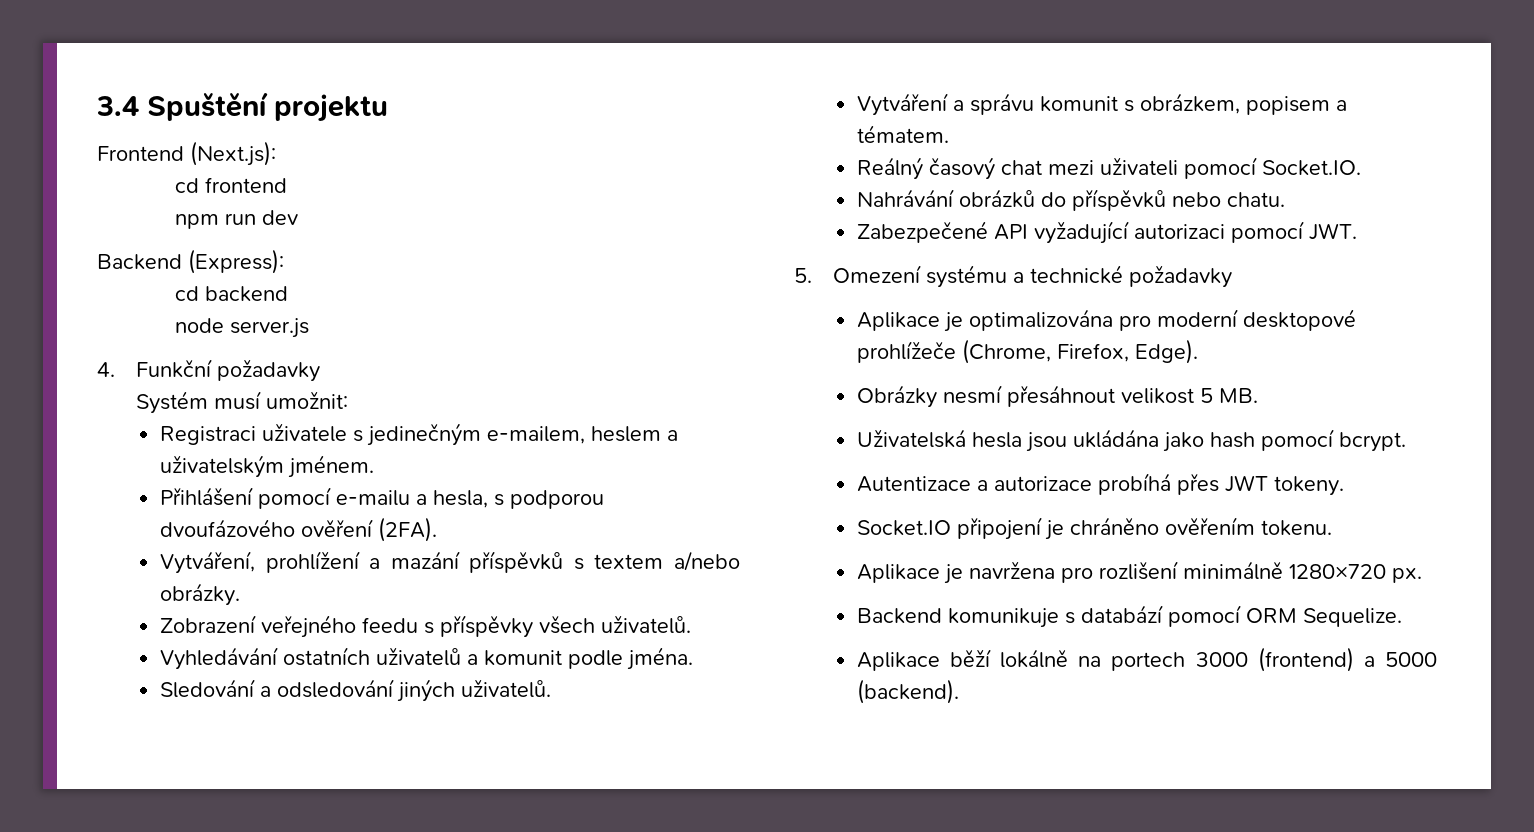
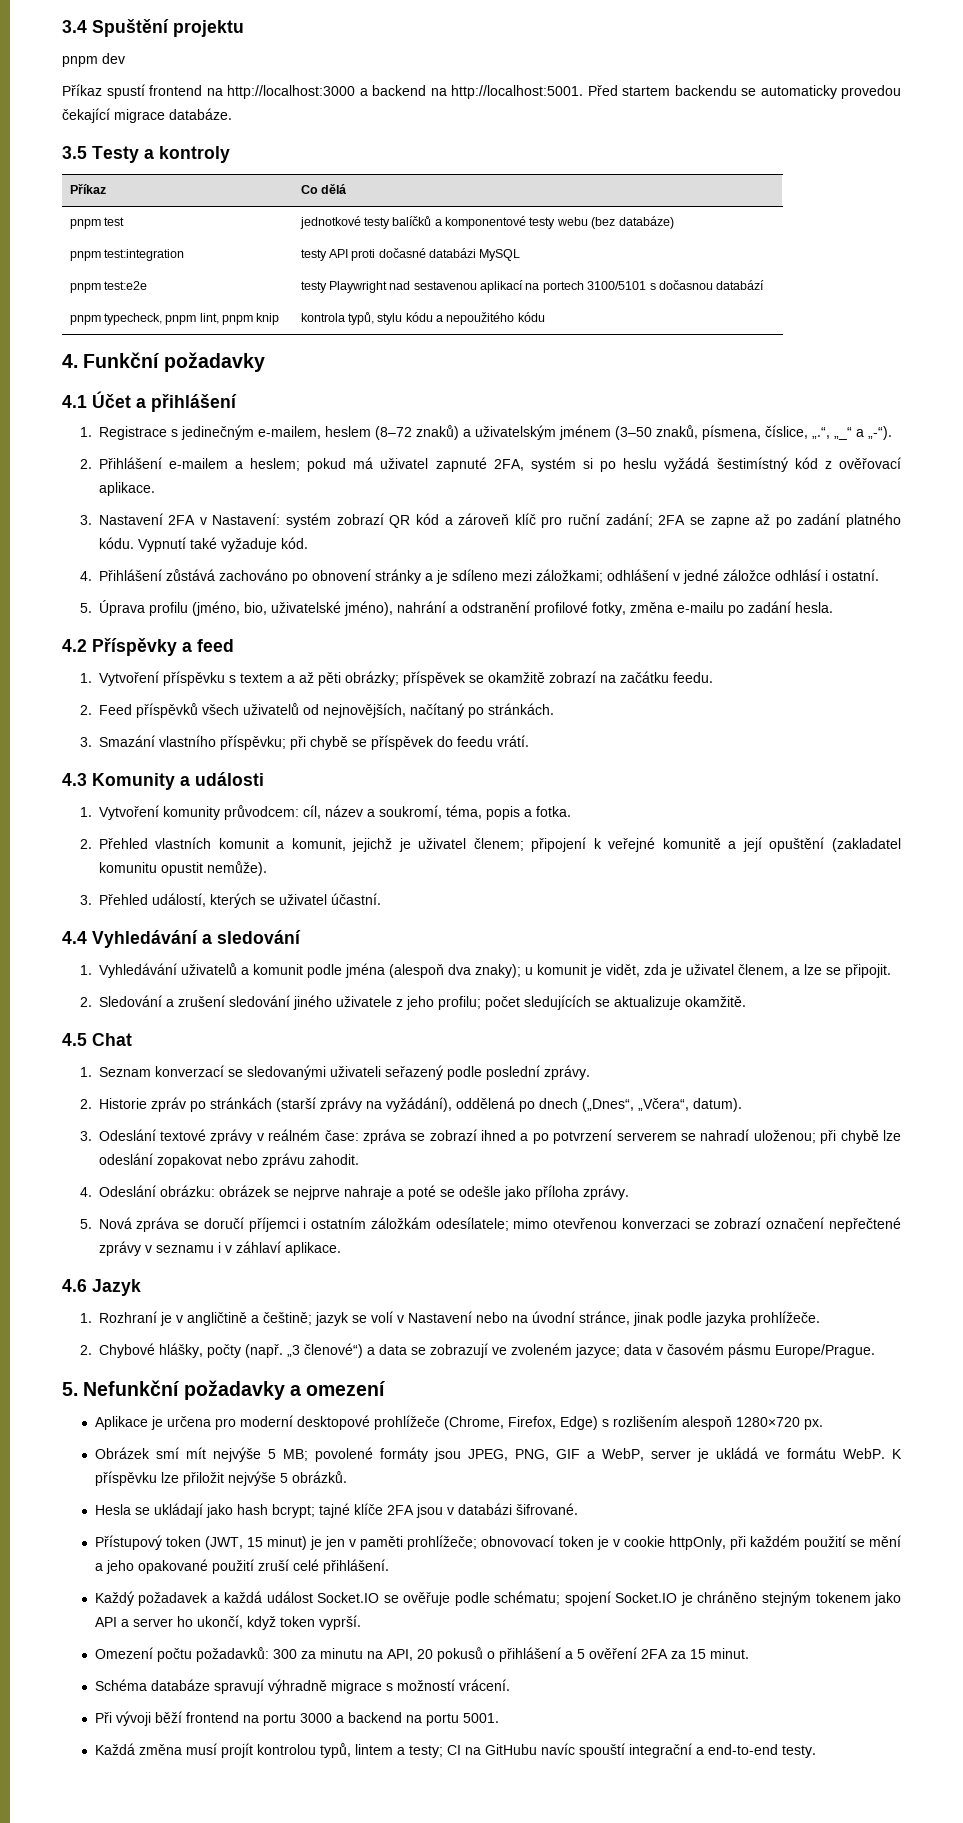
- Frontend (Next.js):
- cd frontend
- npm run dev
- Backend (Express):
- cd backend
- node server.js
+ pnpm dev
+ Příkaz spustí frontend na http://localhost:3000 a backend na http://localhost:5001. Před startem backendu se automaticky provedou čekající migrace databáze.
+ 3.5 Testy a kontroly
+ Příkaz | Co dělá
+ pnpm test | jednotkové testy balíčků a komponentové testy webu (bez databáze)
+ pnpm test:integration | testy API proti dočasné databázi MySQL
+ pnpm test:e2e | testy Playwright nad sestavenou aplikací na portech 3100/5101 s dočasnou databází
+ pnpm typecheck, pnpm lint, pnpm knip | kontrola typů, stylu kódu a nepoužitého kódu
  4. Funkční požadavky
- Systém musí umožnit:
- Registraci uživatele s jedinečným e-mailem, heslem a uživatelským jménem.
- Přihlášení pomocí e-mailu a hesla, s podporou dvoufázového ověření (2FA).
- Vytváření, prohlížení a mazání příspěvků s textem a/nebo obrázky.
- Zobrazení veřejného feedu s příspěvky všech uživatelů.
- Vyhledávání ostatních uživatelů a komunit podle jména.
- Sledování a odsledování jiných uživatelů.
- Vytváření a správu komunit s obrázkem, popisem a tématem.
- Reálný časový chat mezi uživateli pomocí Socket.IO.
- Nahrávání obrázků do příspěvků nebo chatu.
- Zabezpečené API vyžadující autorizaci pomocí JWT.
- 5. Omezení systému a technické požadavky
- Aplikace je optimalizována pro moderní desktopové prohlížeče (Chrome, Firefox, Edge).
- Obrázky nesmí přesáhnout velikost 5 MB.
- Uživatelská hesla jsou ukládána jako hash pomocí bcrypt.
- Autentizace a autorizace probíhá přes JWT tokeny.
- Socket.IO připojení je chráněno ověřením tokenu.
- Aplikace je navržena pro rozlišení minimálně 1280×720 px.
- Backend komunikuje s databází pomocí ORM Sequelize.
- Aplikace běží lokálně na portech 3000 (frontend) a 5000 (backend).
+ 4.1 Účet a přihlášení
+ 1. Registrace s jedinečným e-mailem, heslem (8–72 znaků) a uživatelským jménem (3–50 znaků, písmena, číslice, „.“, „_“ a „-“).
+ 2. Přihlášení e-mailem a heslem; pokud má uživatel zapnuté 2FA, systém si po heslu vyžádá šestimístný kód z ověřovací aplikace.
+ 3. Nastavení 2FA v Nastavení: systém zobrazí QR kód a zároveň klíč pro ruční zadání; 2FA se zapne až po zadání platného kódu. Vypnutí také vyžaduje kód.
+ 4. Přihlášení zůstává zachováno po obnovení stránky a je sdíleno mezi záložkami; odhlášení v jedné záložce odhlásí i ostatní.
+ 5. Úprava profilu (jméno, bio, uživatelské jméno), nahrání a odstranění profilové fotky, změna e-mailu po zadání hesla.
+ 4.2 Příspěvky a feed
+ 1. Vytvoření příspěvku s textem a až pěti obrázky; příspěvek se okamžitě zobrazí na začátku feedu.
+ 2. Feed příspěvků všech uživatelů od nejnovějších, načítaný po stránkách.
+ 3. Smazání vlastního příspěvku; při chybě se příspěvek do feedu vrátí.
+ 4.3 Komunity a události
+ 1. Vytvoření komunity průvodcem: cíl, název a soukromí, téma, popis a fotka.
+ 2. Přehled vlastních komunit a komunit, jejichž je uživatel členem; připojení k veřejné komunitě a její opuštění (zakladatel komunitu opustit nemůže).
+ 3. Přehled událostí, kterých se uživatel účastní.
+ 4.4 Vyhledávání a sledování
+ 1. Vyhledávání uživatelů a komunit podle jména (alespoň dva znaky); u komunit je vidět, zda je uživatel členem, a lze se připojit.
+ 2. Sledování a zrušení sledování jiného uživatele z jeho profilu; počet sledujících se aktualizuje okamžitě.
+ 4.5 Chat
+ 1. Seznam konverzací se sledovanými uživateli seřazený podle poslední zprávy.
+ 2. Historie zpráv po stránkách (starší zprávy na vyžádání), oddělená po dnech („Dnes“, „Včera“, datum).
+ 3. Odeslání textové zprávy v reálném čase: zpráva se zobrazí ihned a po potvrzení serverem se nahradí uloženou; při chybě lze odeslání zopakovat nebo zprávu zahodit.
+ 4. Odeslání obrázku: obrázek se nejprve nahraje a poté se odešle jako příloha zprávy.
+ 5. Nová zpráva se doručí příjemci i ostatním záložkám odesílatele; mimo otevřenou konverzaci se zobrazí označení nepřečtené zprávy v seznamu i v záhlaví aplikace.
+ 4.6 Jazyk
+ 1. Rozhraní je v angličtině a češtině; jazyk se volí v Nastavení nebo na úvodní stránce, jinak podle jazyka prohlížeče.
+ 2. Chybové hlášky, počty (např. „3 členové“) a data se zobrazují ve zvoleném jazyce; data v časovém pásmu Europe/Prague.
+ 5. Nefunkční požadavky a omezení
+ Aplikace je určena pro moderní desktopové prohlížeče (Chrome, Firefox, Edge) s rozlišením alespoň 1280×720 px.
+ Obrázek smí mít nejvýše 5 MB; povolené formáty jsou JPEG, PNG, GIF a WebP, server je ukládá ve formátu WebP. K příspěvku lze přiložit nejvýše 5 obrázků.
+ Hesla se ukládají jako hash bcrypt; tajné klíče 2FA jsou v databázi šifrované.
+ Přístupový token (JWT, 15 minut) je jen v paměti prohlížeče; obnovovací token je v cookie httpOnly, při každém použití se mění a jeho opakované použití zruší celé přihlášení.
+ Každý požadavek a každá událost Socket.IO se ověřuje podle schématu; spojení Socket.IO je chráněno stejným tokenem jako API a server ho ukončí, když token vyprší.
+ Omezení počtu požadavků: 300 za minutu na API, 20 pokusů o přihlášení a 5 ověření 2FA za 15 minut.
+ Schéma databáze spravují výhradně migrace s možností vrácení.
+ Při vývoji běží frontend na portu 3000 a backend na portu 5001.
+ Každá změna musí projít kontrolou typů, lintem a testy; CI na GitHubu navíc spouští integrační a end-to-end testy.

